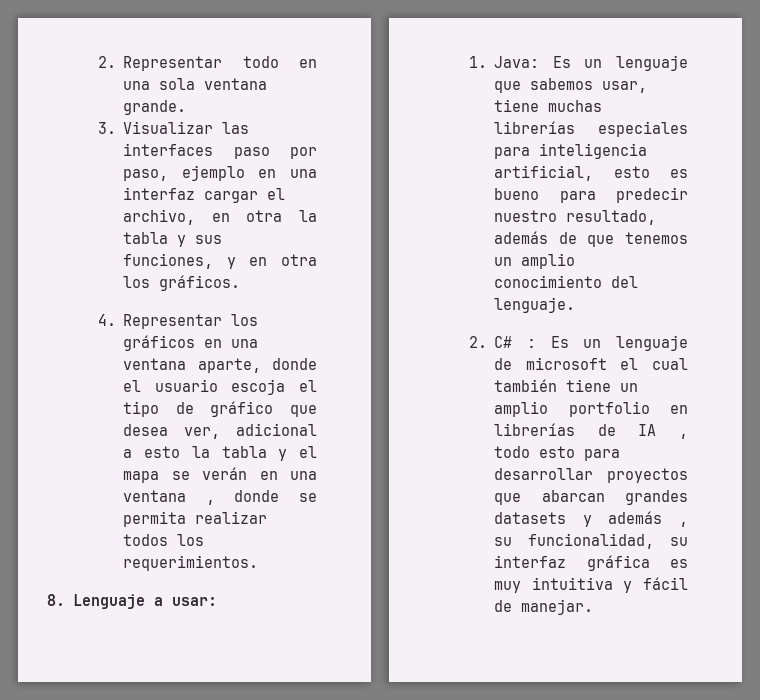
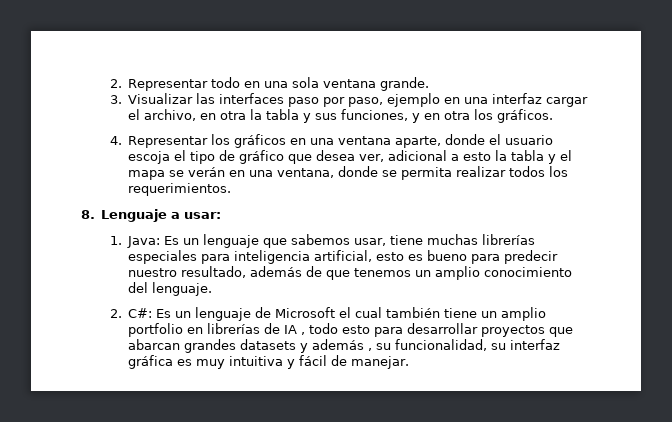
- 4. Representar los gráficos en una ventana aparte, donde el usuario escoja el tipo de gráfico que desea ver, adicional a esto la tabla y el mapa se verán en una ventana , donde se permita realizar todos los requerimientos.
+ 4. Representar los gráficos en una ventana aparte, donde el usuario escoja el tipo de gráfico que desea ver, adicional a esto la tabla y el mapa se verán en una ventana, donde se permita realizar todos los requerimientos.
- 2. C# : Es un lenguaje de microsoft el cual también tiene un amplio portfolio en librerías de IA , todo esto para desarrollar proyectos que abarcan grandes datasets y además , su funcionalidad, su interfaz gráfica es muy intuitiva y fácil de manejar.
+ 2. C#: Es un lenguaje de Microsoft el cual también tiene un amplio portfolio en librerías de IA , todo esto para desarrollar proyectos que abarcan grandes datasets y además , su funcionalidad, su interfaz gráfica es muy intuitiva y fácil de manejar.

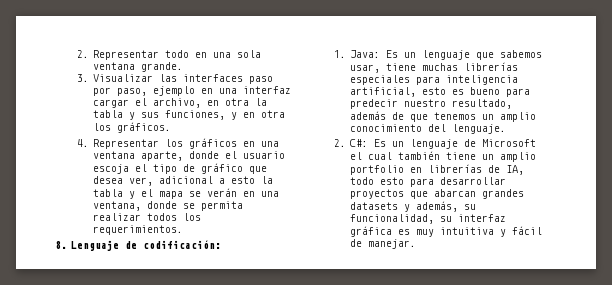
- 8. Lenguaje a usar:
+ 8. Lenguaje de codificación:
- 2. C#: Es un lenguaje de Microsoft el cual también tiene un amplio portfolio en librerías de IA , todo esto para desarrollar proyectos que abarcan grandes datasets y además , su funcionalidad, su interfaz gráfica es muy intuitiva y fácil de manejar.
+ 2. C#: Es un lenguaje de Microsoft el cual también tiene un amplio portfolio en librerías de IA, todo esto para desarrollar proyectos que abarcan grandes datasets y además, su funcionalidad, su interfaz gráfica es muy intuitiva y fácil de manejar.

